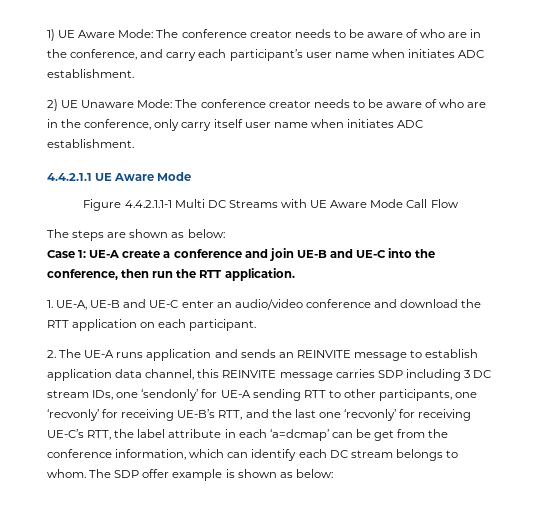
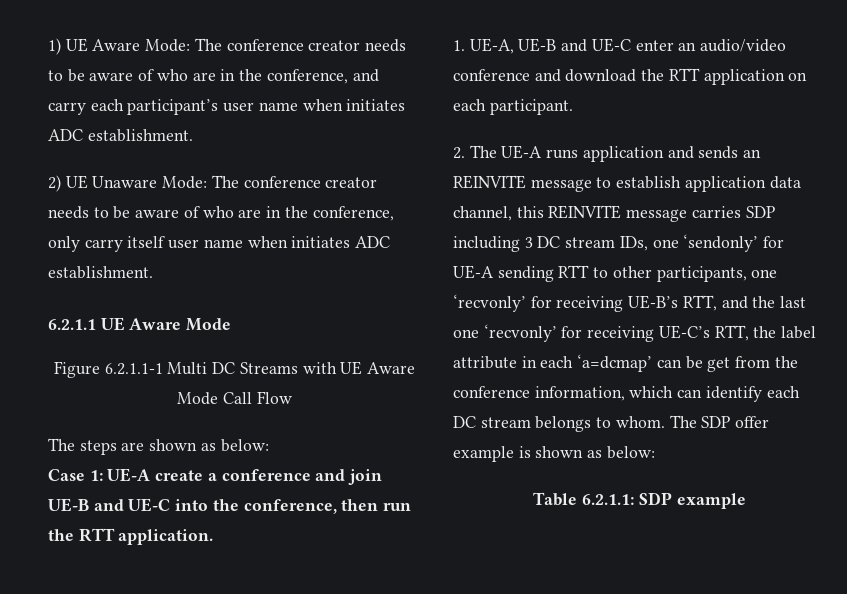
- 4.4.2.1.1 UE Aware Mode
+ 6.2.1.1 UE Aware Mode
- Figure 4.4.2.1.1-1 Multi DC Streams with UE Aware Mode Call Flow
+ Figure 6.2.1.1-1 Multi DC Streams with UE Aware Mode Call Flow
+ Table 6.2.1.1: SDP example

